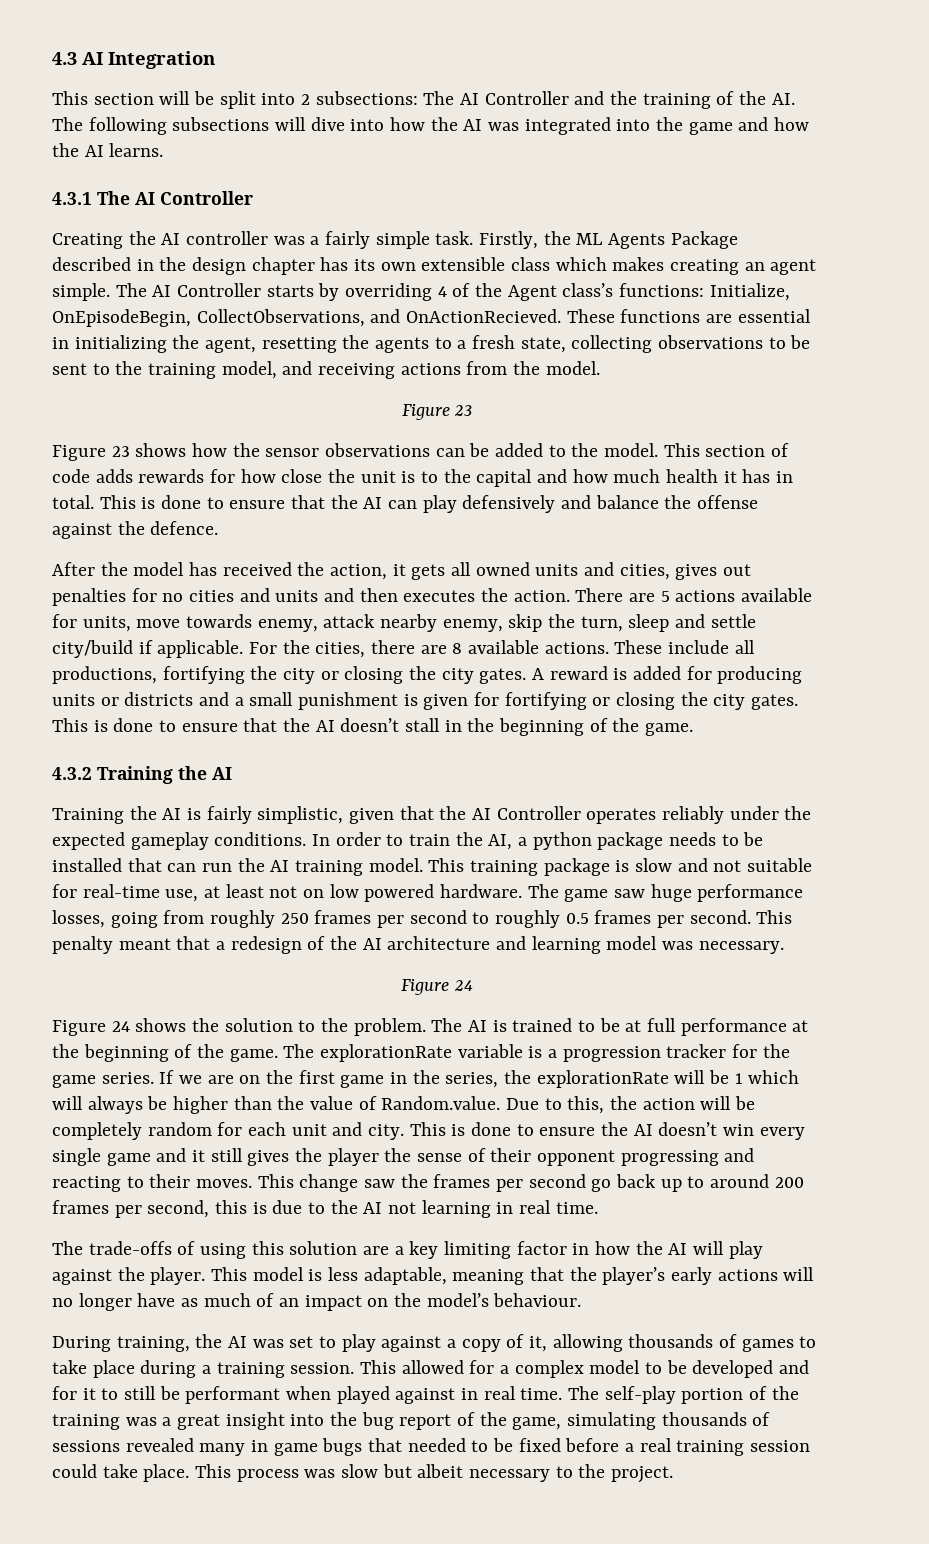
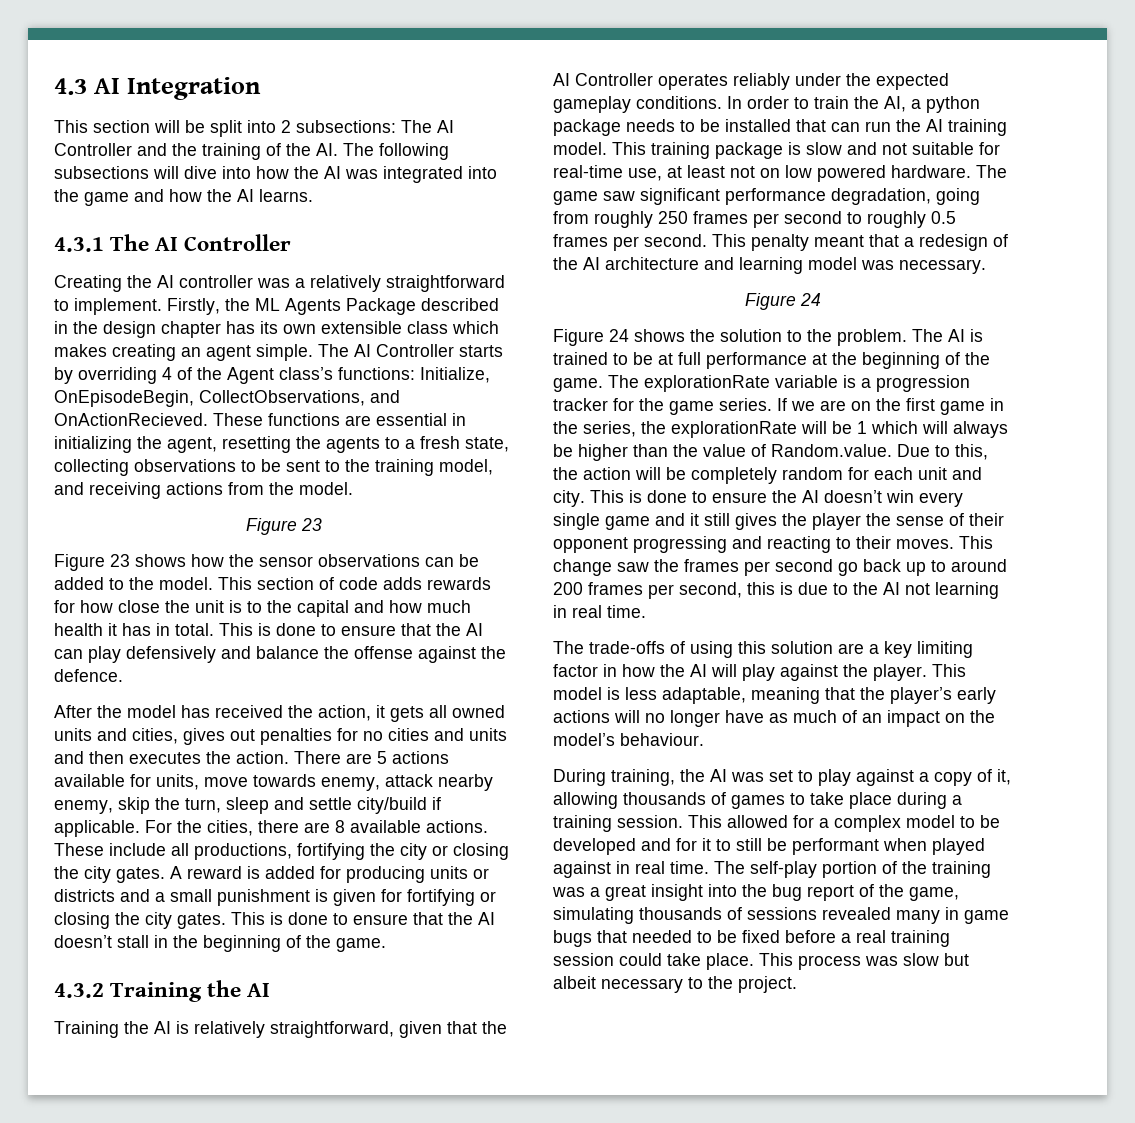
- Creating the AI controller was a fairly simple task.
+ Creating the AI controller was a relatively straightforward to implement.
- Training the AI is fairly simplistic, given that the AI Controller operates reliably under the expected gameplay conditions.
+ Training the AI is relatively straightforward, given that the AI Controller operates reliably under the expected gameplay conditions.
- The game saw huge performance losses, going from roughly 250 frames per second to roughly 0.5 frames per second.
+ The game saw significant performance degradation, going from roughly 250 frames per second to roughly 0.5 frames per second.

